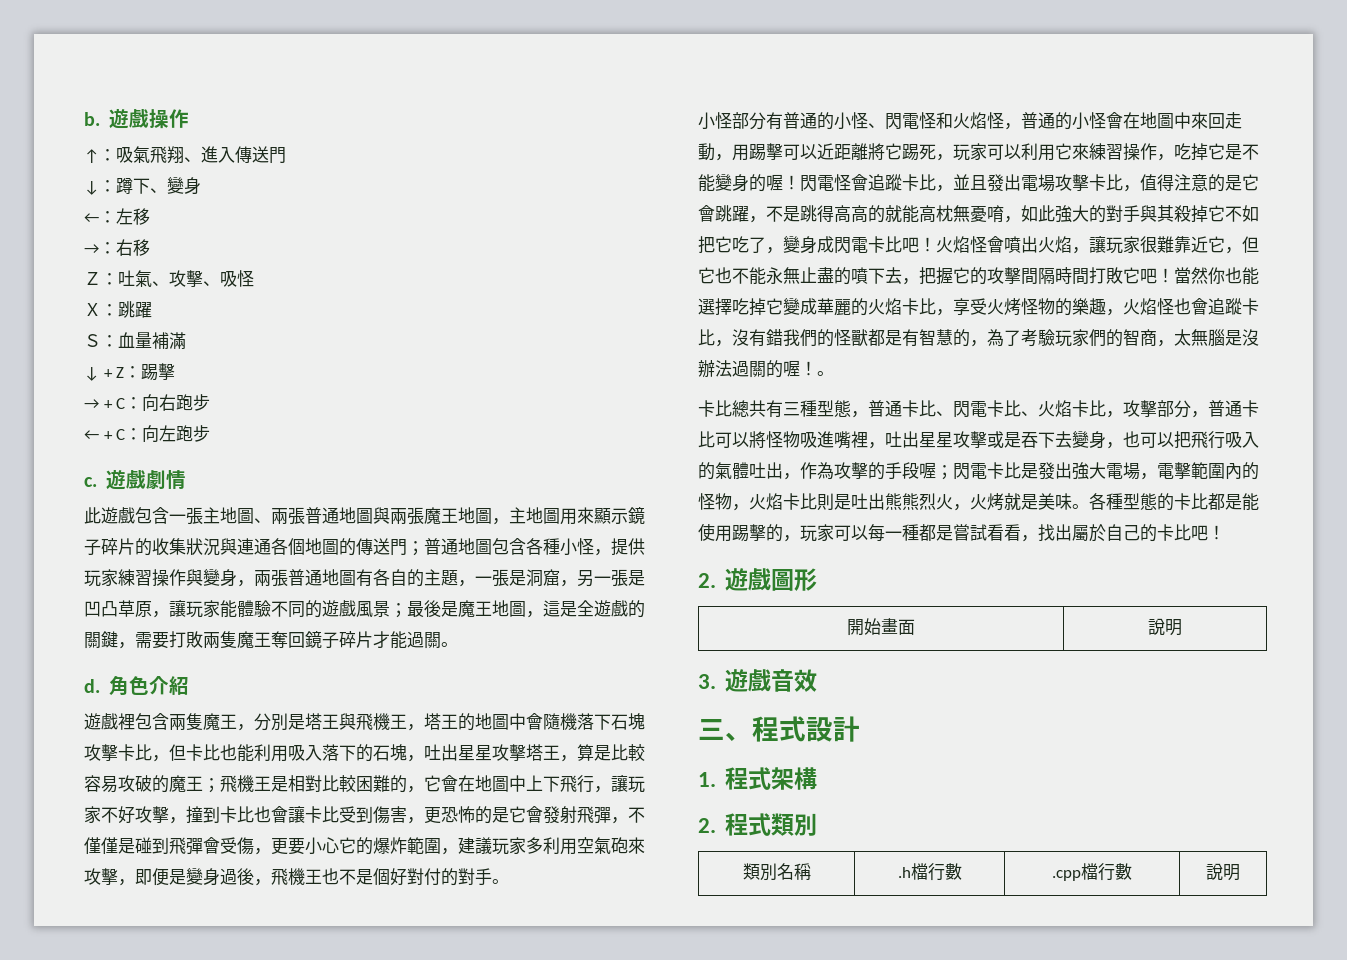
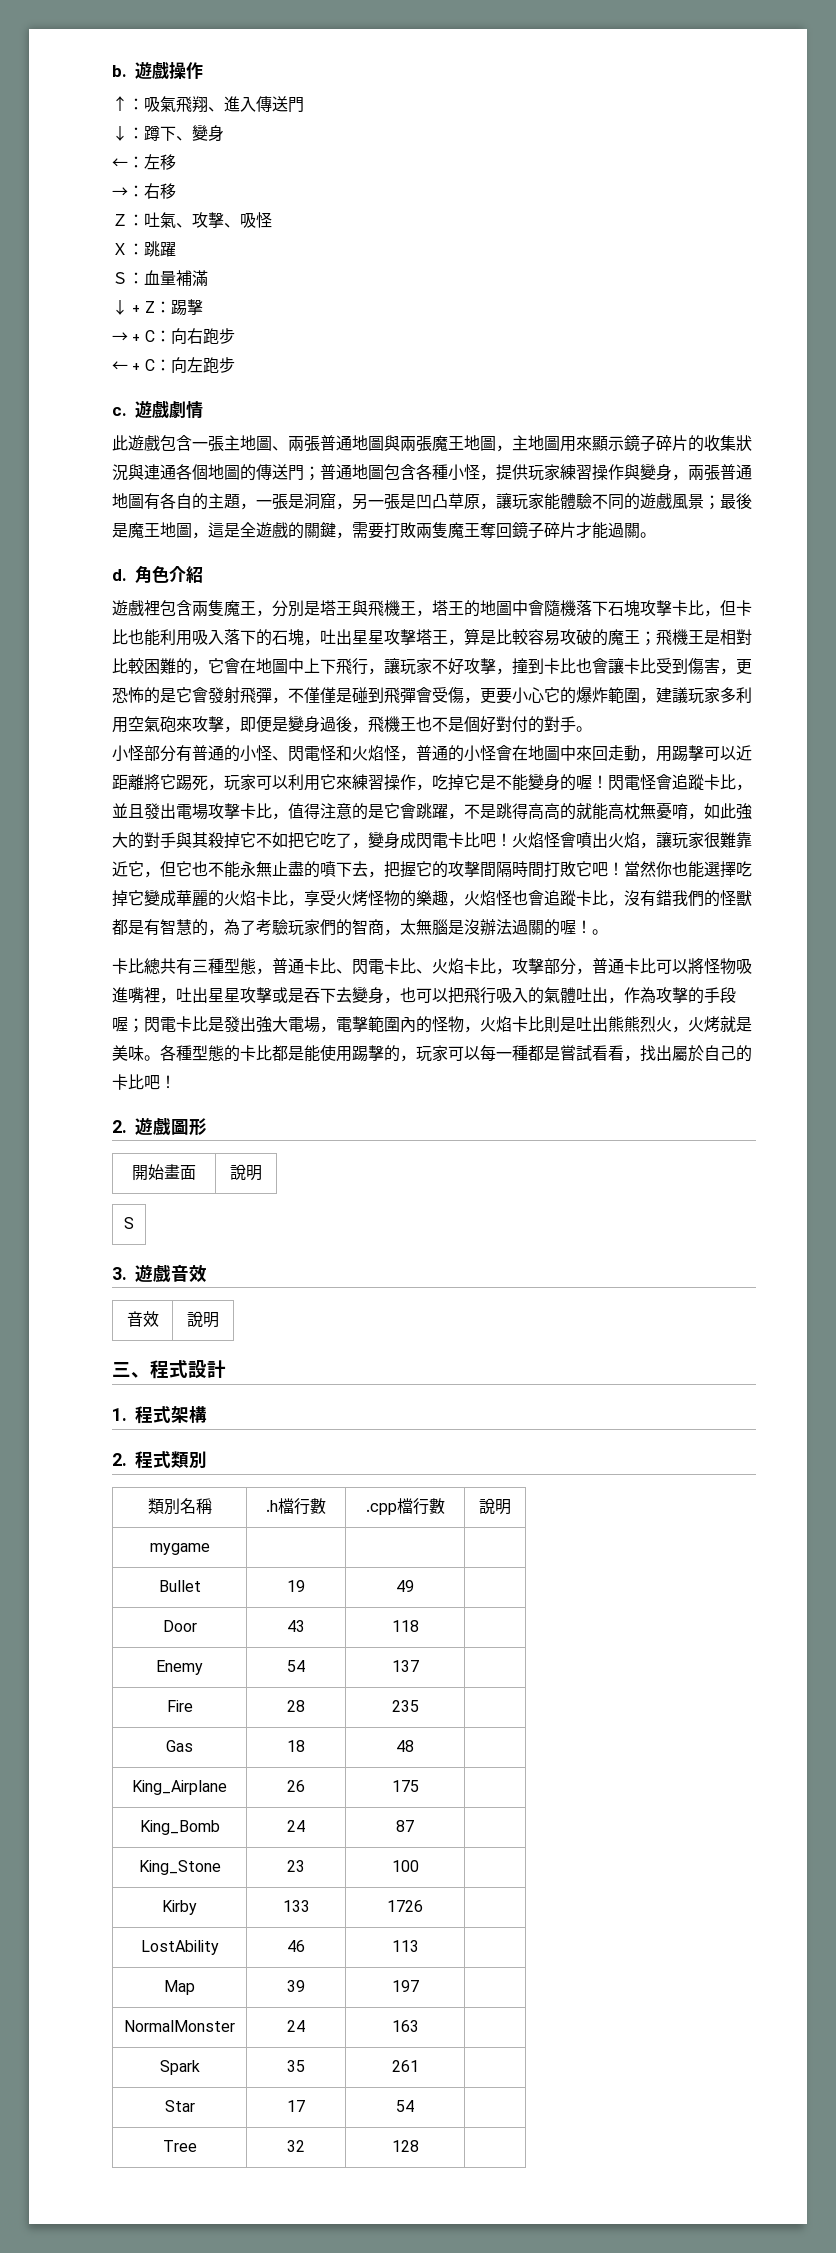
  開始畫面 | 說明
+ S
+ 音效 | 說明
+ mygame | | |
+ Bullet | 19 | 49 |
+ Door | 43 | 118 |
+ Enemy | 54 | 137 |
+ Fire | 28 | 235 |
+ Gas | 18 | 48 |
+ King_Airplane | 26 | 175 |
+ King_Bomb | 24 | 87 |
+ King_Stone | 23 | 100 |
+ Kirby | 133 | 1726 |
+ LostAbility | 46 | 113 |
+ Map | 39 | 197 |
+ NormalMonster | 24 | 163 |
+ Spark | 35 | 261 |
+ Star | 17 | 54 |
+ Tree | 32 | 128 |

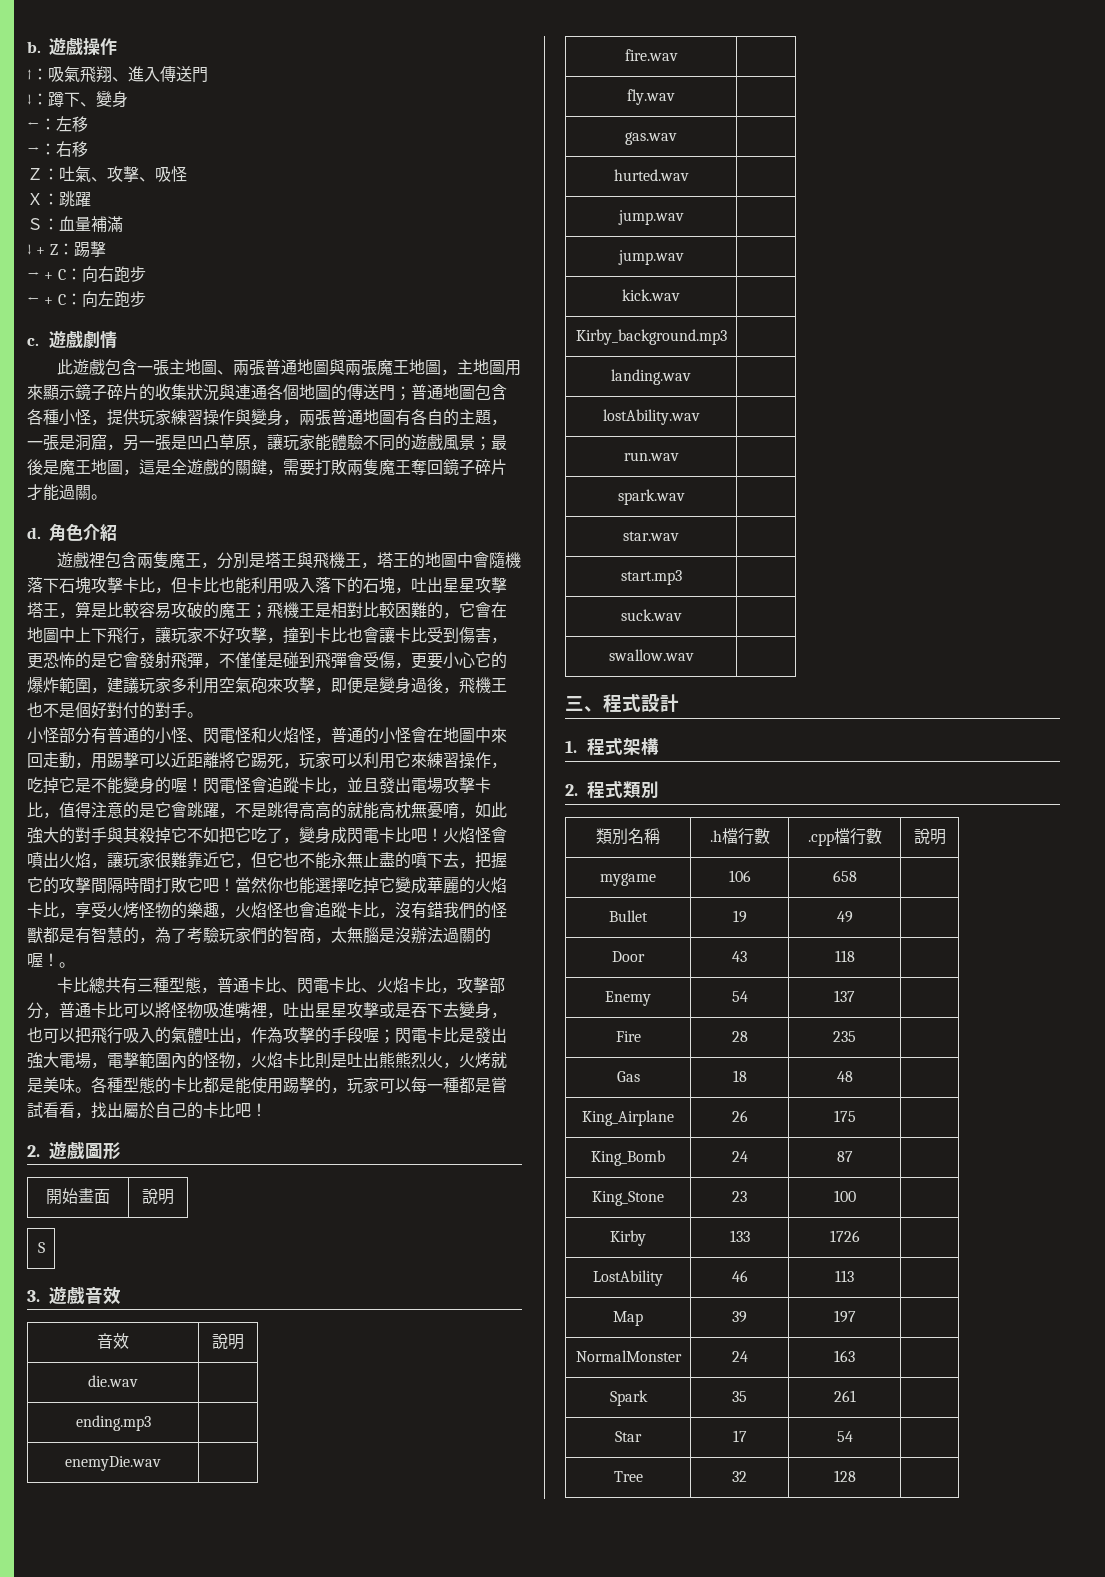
+ die.wav |
+ ending.mp3 |
+ enemyDie.wav |
+ fire.wav |
+ fly.wav |
+ gas.wav |
+ hurted.wav |
+ jump.wav |
+ jump.wav |
+ kick.wav |
+ Kirby_background.mp3 |
+ landing.wav |
+ lostAbility.wav |
+ run.wav |
+ spark.wav |
+ star.wav |
+ start.mp3 |
+ suck.wav |
+ swallow.wav |
- mygame | | |
+ mygame | 106 | 658 |

